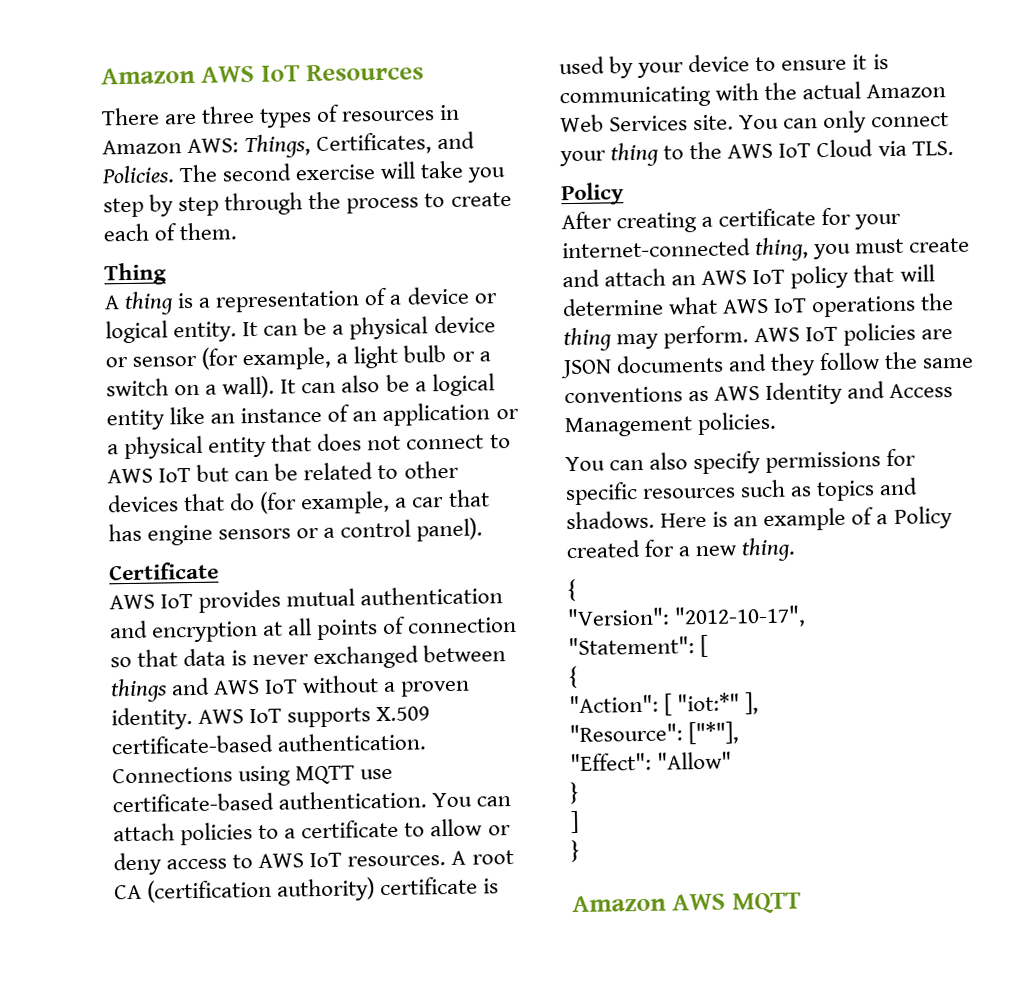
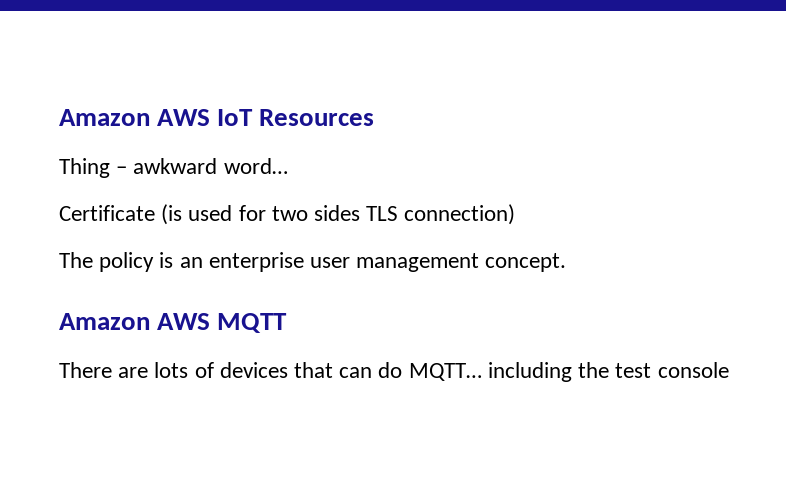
- There are three types of resources in Amazon AWS: Things, Certificates, and Policies. The second exercise will take you step by step through the process to create each of them.
- Thing
- A thing is a representation of a device or logical entity. It can be a physical device or sensor (for example, a light bulb or a switch on a wall). It can also be a logical entity like an instance of an application or a physical entity that does not connect to AWS IoT but can be related to other devices that do (for example, a car that has engine sensors or a control panel).
- Certificate
- AWS IoT provides mutual authentication and encryption at all points of connection so that data is never exchanged between things and AWS IoT without a proven identity. AWS IoT supports X.509 certificate-based authentication. Connections using MQTT use certificate-based authentication. You can attach policies to a certificate to allow or deny access to AWS IoT resources. A root CA (certification authority) certificate is used by your device to ensure it is communicating with the actual Amazon Web Services site. You can only connect your thing to the AWS IoT Cloud via TLS.
- Policy
- After creating a certificate for your internet-connected thing, you must create and attach an AWS IoT policy that will determine what AWS IoT operations the thing may perform. AWS IoT policies are JSON documents and they follow the same conventions as AWS Identity and Access Management policies.
- You can also specify permissions for specific resources such as topics and shadows. Here is an example of a Policy created for a new thing.
- {
- "Version": "2012-10-17",
- "Statement": [
- {
- "Action": [ "iot:*" ],
- "Resource": ["*"],
- "Effect": "Allow"
- }
- ]
- }
+ Thing – awkward word…
+ Certificate (is used for two sides TLS connection)
+ The policy is an enterprise user management concept.
  Amazon AWS MQTT
+ There are lots of devices that can do MQTT… including the test console

